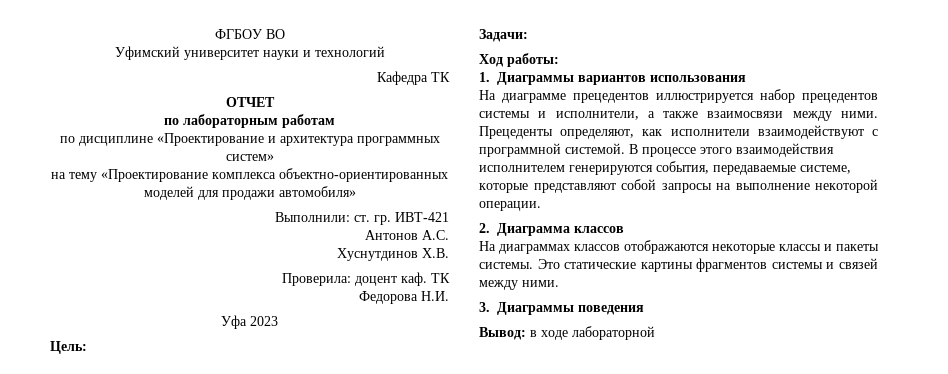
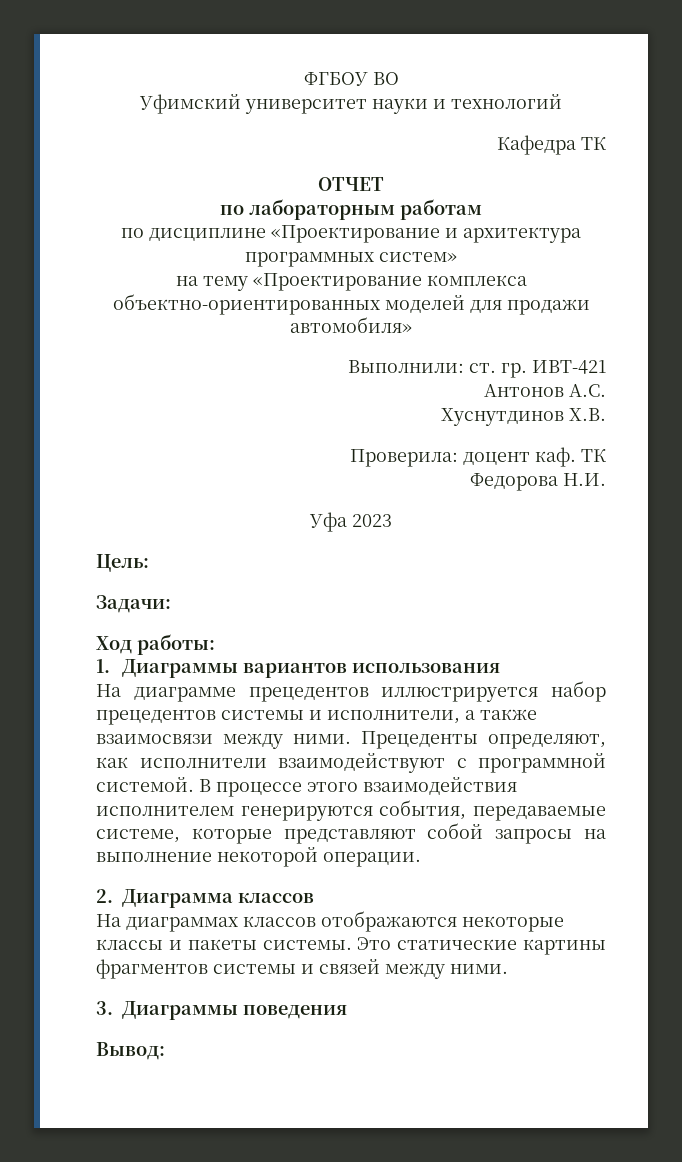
- Вывод: в ходе лабораторной
+ Вывод:

